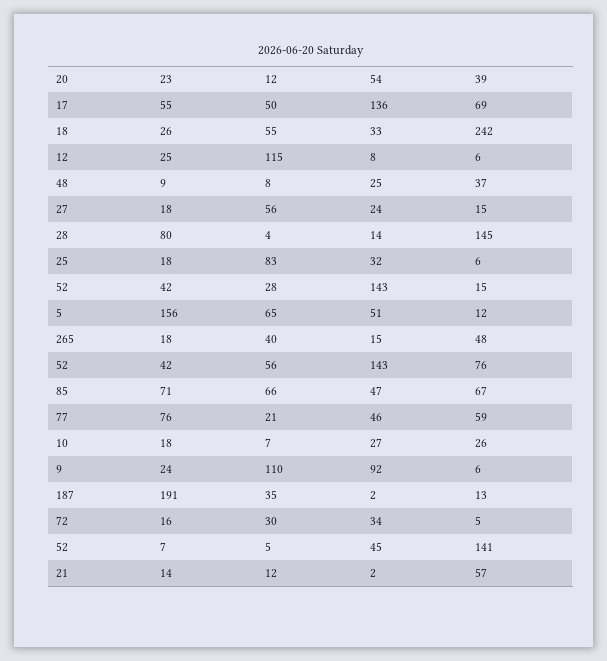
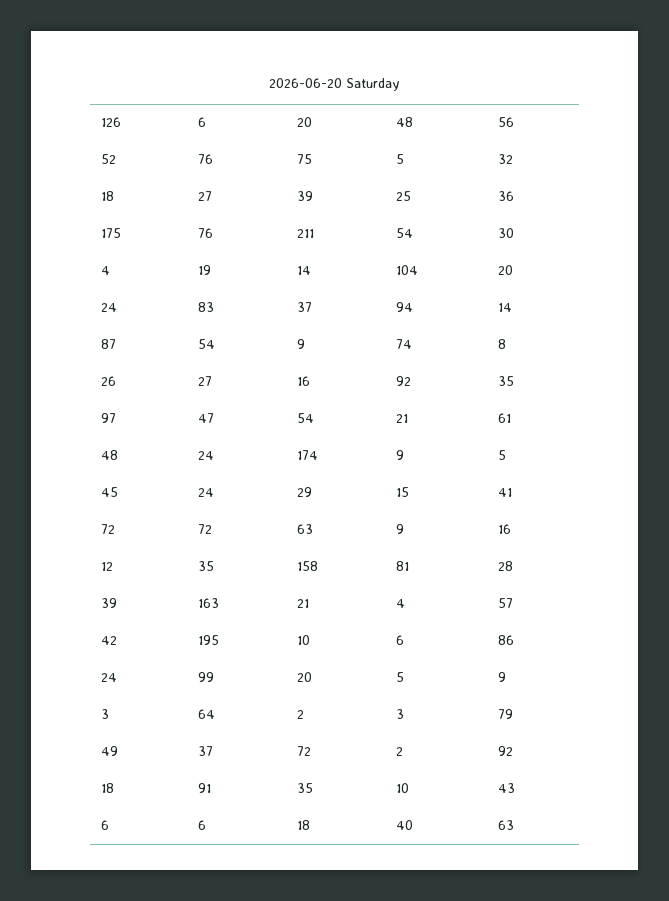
- 20 | 23 | 12 | 54 | 39
- 17 | 55 | 50 | 136 | 69
- 18 | 26 | 55 | 33 | 242
- 12 | 25 | 115 | 8 | 6
- 48 | 9 | 8 | 25 | 37
- 27 | 18 | 56 | 24 | 15
- 28 | 80 | 4 | 14 | 145
- 25 | 18 | 83 | 32 | 6
- 52 | 42 | 28 | 143 | 15
- 5 | 156 | 65 | 51 | 12
- 265 | 18 | 40 | 15 | 48
- 52 | 42 | 56 | 143 | 76
- 85 | 71 | 66 | 47 | 67
- 77 | 76 | 21 | 46 | 59
- 10 | 18 | 7 | 27 | 26
- 9 | 24 | 110 | 92 | 6
- 187 | 191 | 35 | 2 | 13
- 72 | 16 | 30 | 34 | 5
- 52 | 7 | 5 | 45 | 141
- 21 | 14 | 12 | 2 | 57
+ 126 | 6 | 20 | 48 | 56
+ 52 | 76 | 75 | 5 | 32
+ 18 | 27 | 39 | 25 | 36
+ 175 | 76 | 211 | 54 | 30
+ 4 | 19 | 14 | 104 | 20
+ 24 | 83 | 37 | 94 | 14
+ 87 | 54 | 9 | 74 | 8
+ 26 | 27 | 16 | 92 | 35
+ 97 | 47 | 54 | 21 | 61
+ 48 | 24 | 174 | 9 | 5
+ 45 | 24 | 29 | 15 | 41
+ 72 | 72 | 63 | 9 | 16
+ 12 | 35 | 158 | 81 | 28
+ 39 | 163 | 21 | 4 | 57
+ 42 | 195 | 10 | 6 | 86
+ 24 | 99 | 20 | 5 | 9
+ 3 | 64 | 2 | 3 | 79
+ 49 | 37 | 72 | 2 | 92
+ 18 | 91 | 35 | 10 | 43
+ 6 | 6 | 18 | 40 | 63

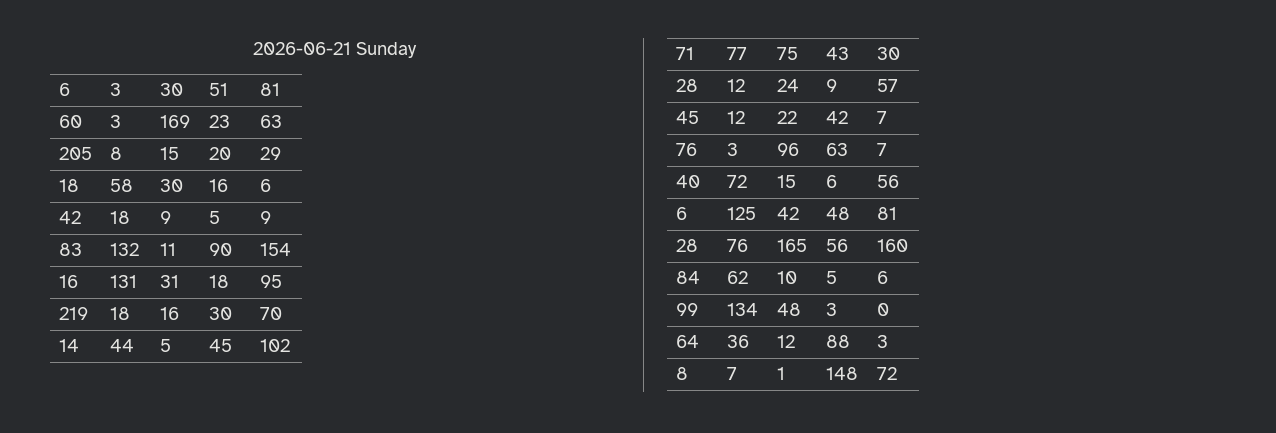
- 2026-06-20 Saturday
- 126 | 6 | 20 | 48 | 56
- 52 | 76 | 75 | 5 | 32
- 18 | 27 | 39 | 25 | 36
- 175 | 76 | 211 | 54 | 30
- 4 | 19 | 14 | 104 | 20
- 24 | 83 | 37 | 94 | 14
- 87 | 54 | 9 | 74 | 8
- 26 | 27 | 16 | 92 | 35
- 97 | 47 | 54 | 21 | 61
- 48 | 24 | 174 | 9 | 5
- 45 | 24 | 29 | 15 | 41
- 72 | 72 | 63 | 9 | 16
- 12 | 35 | 158 | 81 | 28
- 39 | 163 | 21 | 4 | 57
- 42 | 195 | 10 | 6 | 86
- 24 | 99 | 20 | 5 | 9
- 3 | 64 | 2 | 3 | 79
- 49 | 37 | 72 | 2 | 92
- 18 | 91 | 35 | 10 | 43
- 6 | 6 | 18 | 40 | 63
+ 2026-06-21 Sunday
+ 6 | 3 | 30 | 51 | 81
+ 60 | 3 | 169 | 23 | 63
+ 205 | 8 | 15 | 20 | 29
+ 18 | 58 | 30 | 16 | 6
+ 42 | 18 | 9 | 5 | 9
+ 83 | 132 | 11 | 90 | 154
+ 16 | 131 | 31 | 18 | 95
+ 219 | 18 | 16 | 30 | 70
+ 14 | 44 | 5 | 45 | 102
+ 71 | 77 | 75 | 43 | 30
+ 28 | 12 | 24 | 9 | 57
+ 45 | 12 | 22 | 42 | 7
+ 76 | 3 | 96 | 63 | 7
+ 40 | 72 | 15 | 6 | 56
+ 6 | 125 | 42 | 48 | 81
+ 28 | 76 | 165 | 56 | 160
+ 84 | 62 | 10 | 5 | 6
+ 99 | 134 | 48 | 3 | 0
+ 64 | 36 | 12 | 88 | 3
+ 8 | 7 | 1 | 148 | 72

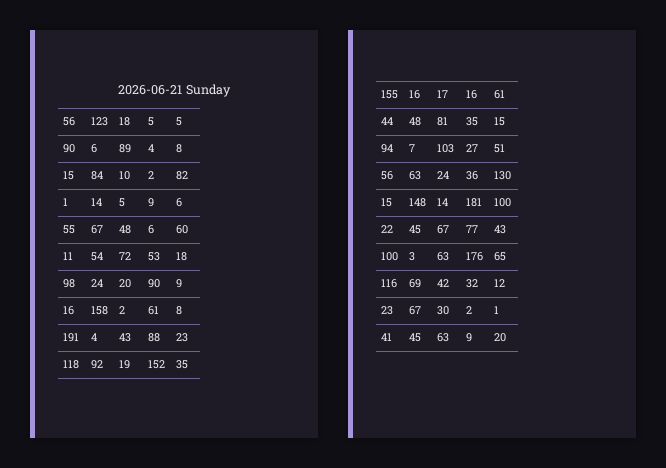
- 6 | 3 | 30 | 51 | 81
- 60 | 3 | 169 | 23 | 63
- 205 | 8 | 15 | 20 | 29
- 18 | 58 | 30 | 16 | 6
- 42 | 18 | 9 | 5 | 9
- 83 | 132 | 11 | 90 | 154
- 16 | 131 | 31 | 18 | 95
- 219 | 18 | 16 | 30 | 70
- 14 | 44 | 5 | 45 | 102
- 71 | 77 | 75 | 43 | 30
- 28 | 12 | 24 | 9 | 57
- 45 | 12 | 22 | 42 | 7
- 76 | 3 | 96 | 63 | 7
- 40 | 72 | 15 | 6 | 56
- 6 | 125 | 42 | 48 | 81
- 28 | 76 | 165 | 56 | 160
- 84 | 62 | 10 | 5 | 6
- 99 | 134 | 48 | 3 | 0
- 64 | 36 | 12 | 88 | 3
- 8 | 7 | 1 | 148 | 72
+ 56 | 123 | 18 | 5 | 5
+ 90 | 6 | 89 | 4 | 8
+ 15 | 84 | 10 | 2 | 82
+ 1 | 14 | 5 | 9 | 6
+ 55 | 67 | 48 | 6 | 60
+ 11 | 54 | 72 | 53 | 18
+ 98 | 24 | 20 | 90 | 9
+ 16 | 158 | 2 | 61 | 8
+ 191 | 4 | 43 | 88 | 23
+ 118 | 92 | 19 | 152 | 35
+ 155 | 16 | 17 | 16 | 61
+ 44 | 48 | 81 | 35 | 15
+ 94 | 7 | 103 | 27 | 51
+ 56 | 63 | 24 | 36 | 130
+ 15 | 148 | 14 | 181 | 100
+ 22 | 45 | 67 | 77 | 43
+ 100 | 3 | 63 | 176 | 65
+ 116 | 69 | 42 | 32 | 12
+ 23 | 67 | 30 | 2 | 1
+ 41 | 45 | 63 | 9 | 20

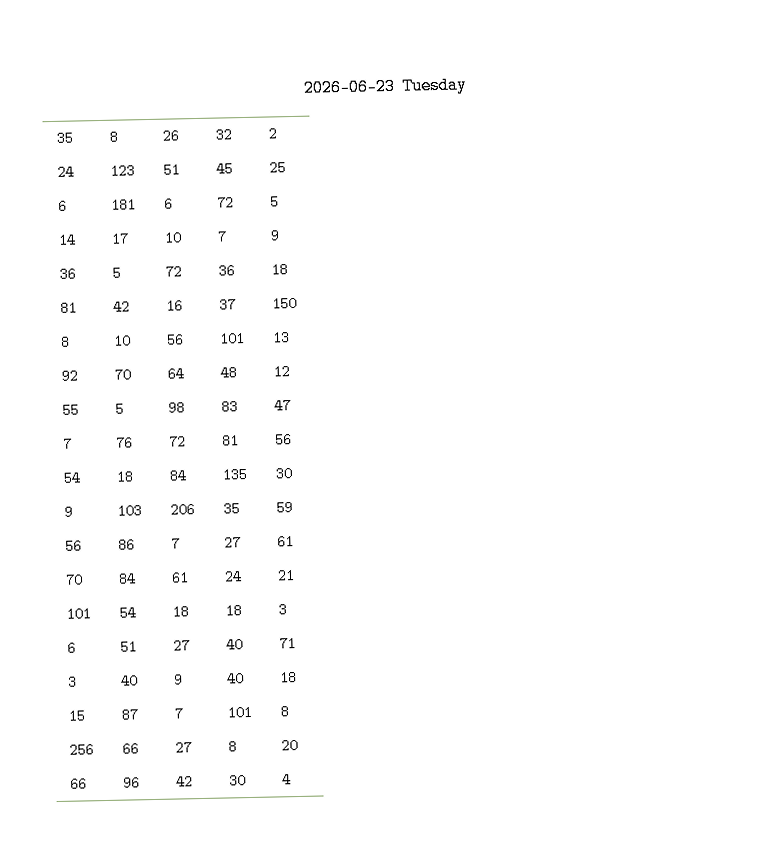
- 2026-06-21 Sunday
- 56 | 123 | 18 | 5 | 5
- 90 | 6 | 89 | 4 | 8
- 15 | 84 | 10 | 2 | 82
- 1 | 14 | 5 | 9 | 6
- 55 | 67 | 48 | 6 | 60
- 11 | 54 | 72 | 53 | 18
- 98 | 24 | 20 | 90 | 9
- 16 | 158 | 2 | 61 | 8
- 191 | 4 | 43 | 88 | 23
- 118 | 92 | 19 | 152 | 35
- 155 | 16 | 17 | 16 | 61
- 44 | 48 | 81 | 35 | 15
- 94 | 7 | 103 | 27 | 51
- 56 | 63 | 24 | 36 | 130
- 15 | 148 | 14 | 181 | 100
- 22 | 45 | 67 | 77 | 43
- 100 | 3 | 63 | 176 | 65
- 116 | 69 | 42 | 32 | 12
- 23 | 67 | 30 | 2 | 1
- 41 | 45 | 63 | 9 | 20
+ 2026-06-23 Tuesday
+ 35 | 8 | 26 | 32 | 2
+ 24 | 123 | 51 | 45 | 25
+ 6 | 181 | 6 | 72 | 5
+ 14 | 17 | 10 | 7 | 9
+ 36 | 5 | 72 | 36 | 18
+ 81 | 42 | 16 | 37 | 150
+ 8 | 10 | 56 | 101 | 13
+ 92 | 70 | 64 | 48 | 12
+ 55 | 5 | 98 | 83 | 47
+ 7 | 76 | 72 | 81 | 56
+ 54 | 18 | 84 | 135 | 30
+ 9 | 103 | 206 | 35 | 59
+ 56 | 86 | 7 | 27 | 61
+ 70 | 84 | 61 | 24 | 21
+ 101 | 54 | 18 | 18 | 3
+ 6 | 51 | 27 | 40 | 71
+ 3 | 40 | 9 | 40 | 18
+ 15 | 87 | 7 | 101 | 8
+ 256 | 66 | 27 | 8 | 20
+ 66 | 96 | 42 | 30 | 4

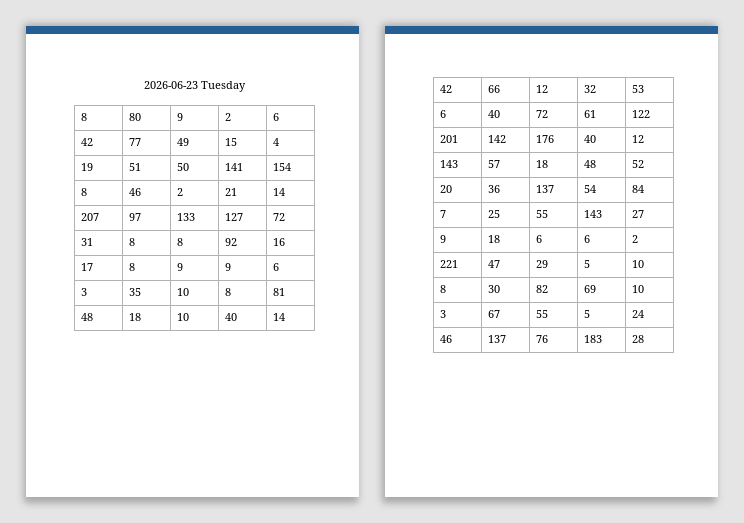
- 35 | 8 | 26 | 32 | 2
- 24 | 123 | 51 | 45 | 25
- 6 | 181 | 6 | 72 | 5
- 14 | 17 | 10 | 7 | 9
- 36 | 5 | 72 | 36 | 18
- 81 | 42 | 16 | 37 | 150
- 8 | 10 | 56 | 101 | 13
- 92 | 70 | 64 | 48 | 12
- 55 | 5 | 98 | 83 | 47
- 7 | 76 | 72 | 81 | 56
- 54 | 18 | 84 | 135 | 30
- 9 | 103 | 206 | 35 | 59
- 56 | 86 | 7 | 27 | 61
- 70 | 84 | 61 | 24 | 21
- 101 | 54 | 18 | 18 | 3
- 6 | 51 | 27 | 40 | 71
- 3 | 40 | 9 | 40 | 18
- 15 | 87 | 7 | 101 | 8
- 256 | 66 | 27 | 8 | 20
- 66 | 96 | 42 | 30 | 4
+ 8 | 80 | 9 | 2 | 6
+ 42 | 77 | 49 | 15 | 4
+ 19 | 51 | 50 | 141 | 154
+ 8 | 46 | 2 | 21 | 14
+ 207 | 97 | 133 | 127 | 72
+ 31 | 8 | 8 | 92 | 16
+ 17 | 8 | 9 | 9 | 6
+ 3 | 35 | 10 | 8 | 81
+ 48 | 18 | 10 | 40 | 14
+ 42 | 66 | 12 | 32 | 53
+ 6 | 40 | 72 | 61 | 122
+ 201 | 142 | 176 | 40 | 12
+ 143 | 57 | 18 | 48 | 52
+ 20 | 36 | 137 | 54 | 84
+ 7 | 25 | 55 | 143 | 27
+ 9 | 18 | 6 | 6 | 2
+ 221 | 47 | 29 | 5 | 10
+ 8 | 30 | 82 | 69 | 10
+ 3 | 67 | 55 | 5 | 24
+ 46 | 137 | 76 | 183 | 28

